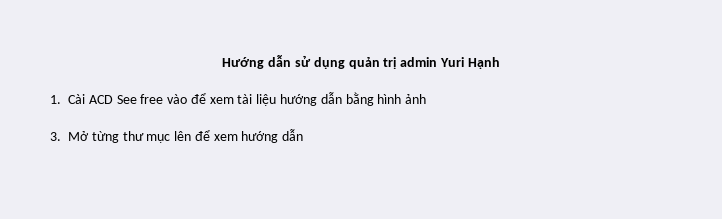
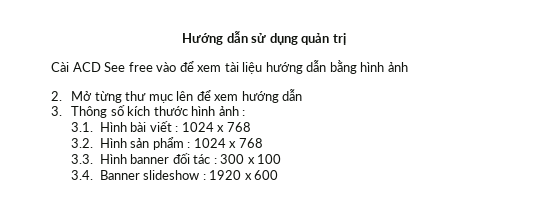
- Hướng dẫn sử dụng quản trị admin Yuri Hạnh
- 1. Cài ACD See free vào để xem tài liệu hướng dẫn bằng hình ảnh
+ Hướng dẫn sử dụng quản trị
+ Cài ACD See free vào để xem tài liệu hướng dẫn bằng hình ảnh
- 3. Mở từng thư mục lên để xem hướng dẫn
+ 2. Mở từng thư mục lên để xem hướng dẫn
+ 3. Thông số kích thước hình ảnh :
+ 3.1. Hình bài viết : 1024 x 768
+ 3.2. Hình sản phẩm : 1024 x 768
+ 3.3. Hình banner đối tác : 300 x 100
+ 3.4. Banner slideshow : 1920 x 600

